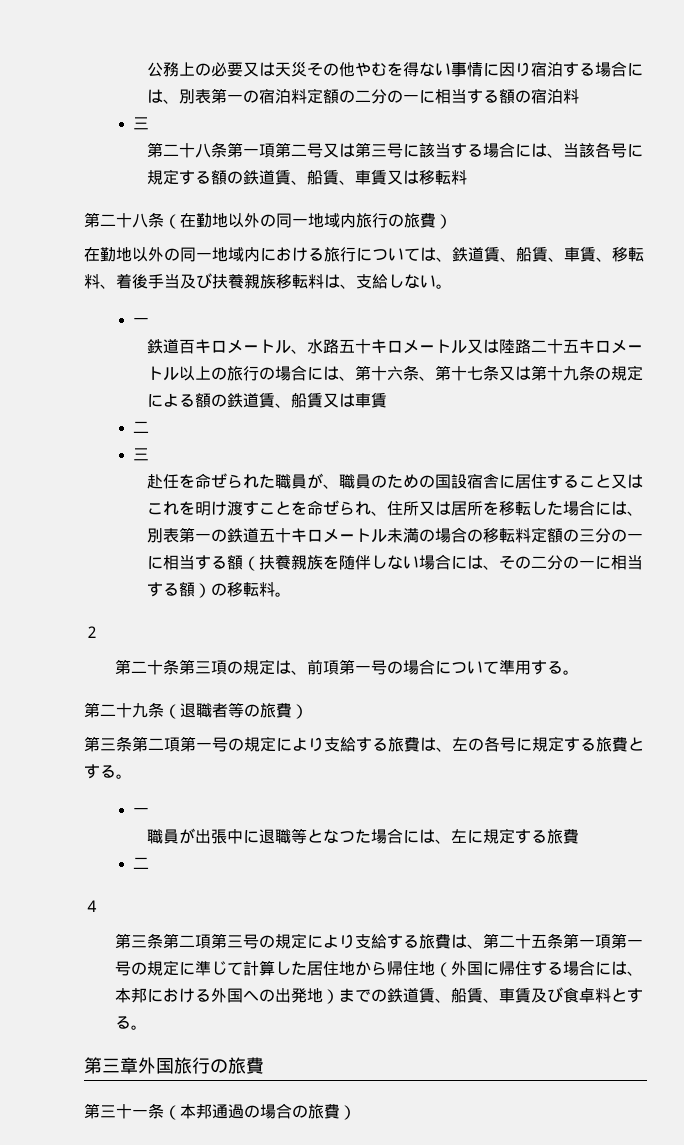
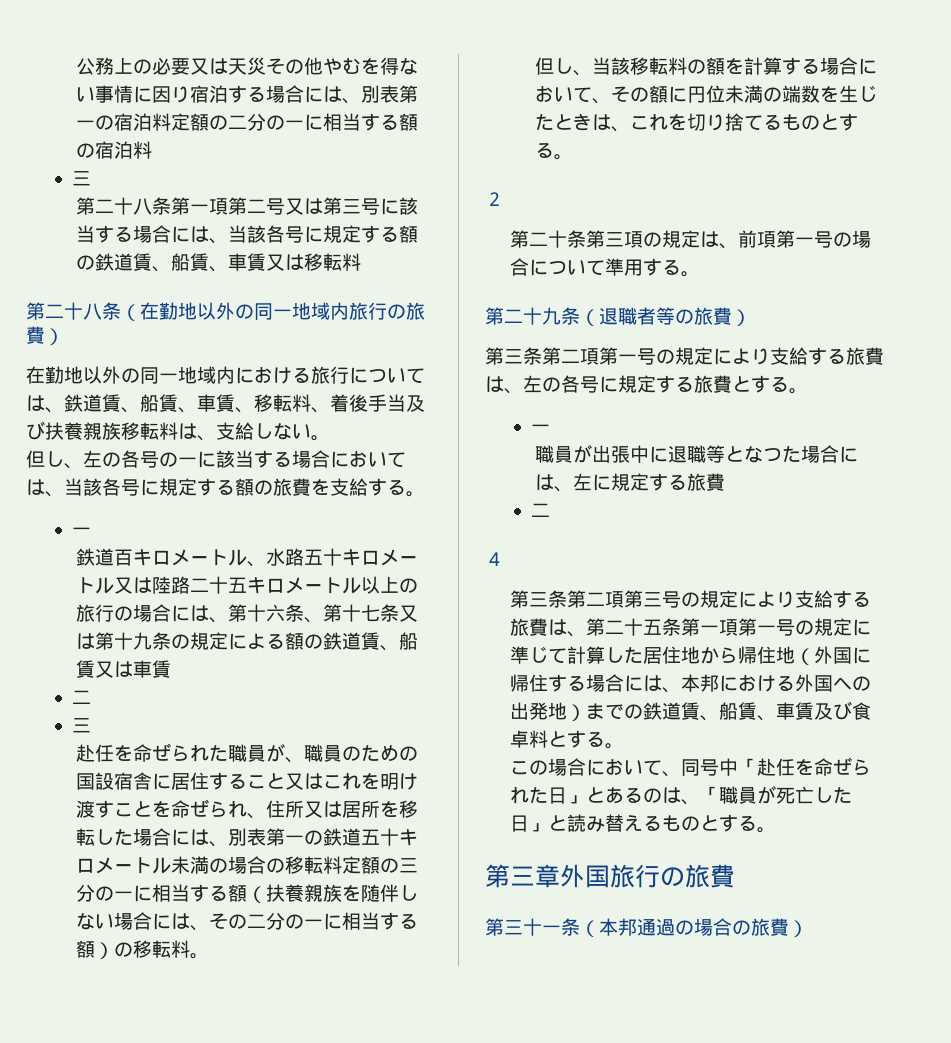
+ 但し、左の各号の一に該当する場合においては、当該各号に規定する額の旅費を支給する。
+ 但し、当該移転料の額を計算する場合において、その額に円位未満の端数を生じたときは、これを切り捨てるものとする。
+ この場合において、同号中「赴任を命ぜられた日」とあるのは、「職員が死亡した日」と読み替えるものとする。

